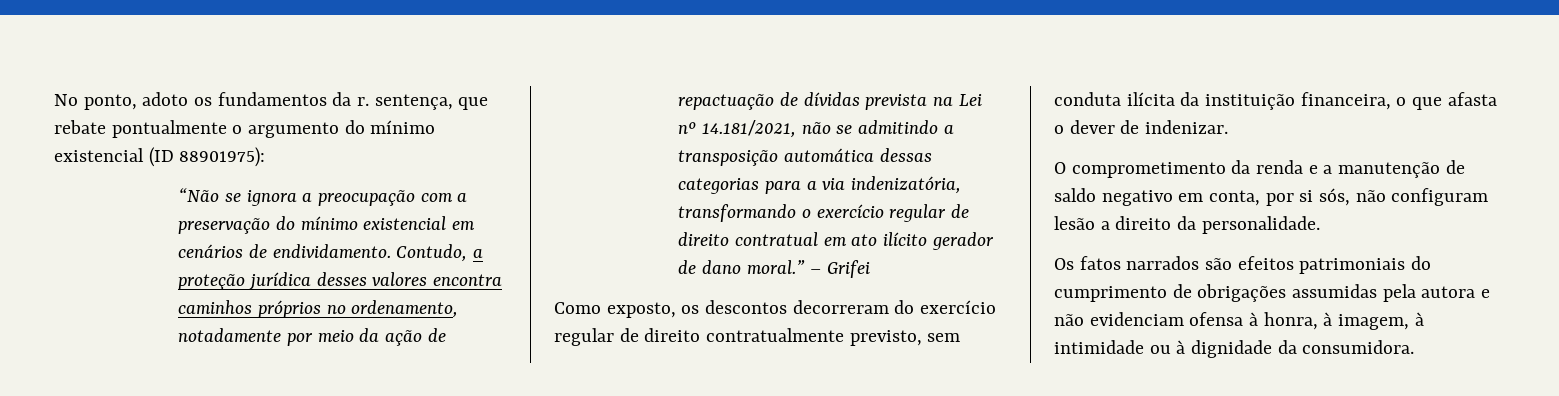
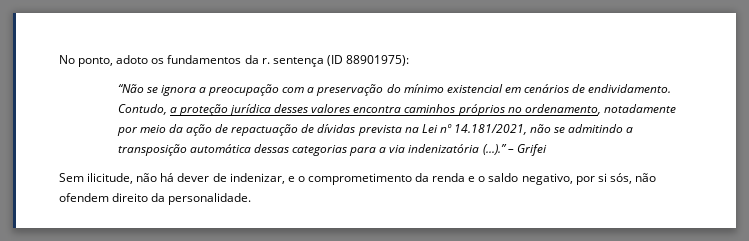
- No ponto, adoto os fundamentos da r. sentença, que rebate pontualmente o argumento do mínimo existencial (ID 88901975):
+ No ponto, adoto os fundamentos da r. sentença (ID 88901975):
- Contudo, a proteção jurídica desses valores encontra caminhos próprios no ordenamento, notadamente por meio da ação de repactuação de dívidas prevista na Lei nº 14.181/2021, não se admitindo a transposição automática dessas categorias para a via indenizatória, transformando o exercício regular de direito contratual em ato ilícito gerador de dano moral.” – Grifei
- Como exposto, os descontos decorreram do exercício regular de direito contratualmente previsto, sem conduta ilícita da instituição financeira, o que afasta o dever de indenizar.
- O comprometimento da renda e a manutenção de saldo negativo em conta, por si sós, não configuram lesão a direito da personalidade.
+ Contudo, a proteção jurídica desses valores encontra caminhos próprios no ordenamento, notadamente por meio da ação de repactuação de dívidas prevista na Lei nº 14.181/2021, não se admitindo a transposição automática dessas categorias para a via indenizatória (...).” – Grifei
+ Sem ilicitude, não há dever de indenizar, e o comprometimento da renda e o saldo negativo, por si sós, não ofendem direito da personalidade.
- Os fatos narrados são efeitos patrimoniais do cumprimento de obrigações assumidas pela autora e não evidenciam ofensa à honra, à imagem, à intimidade ou à dignidade da consumidora.

